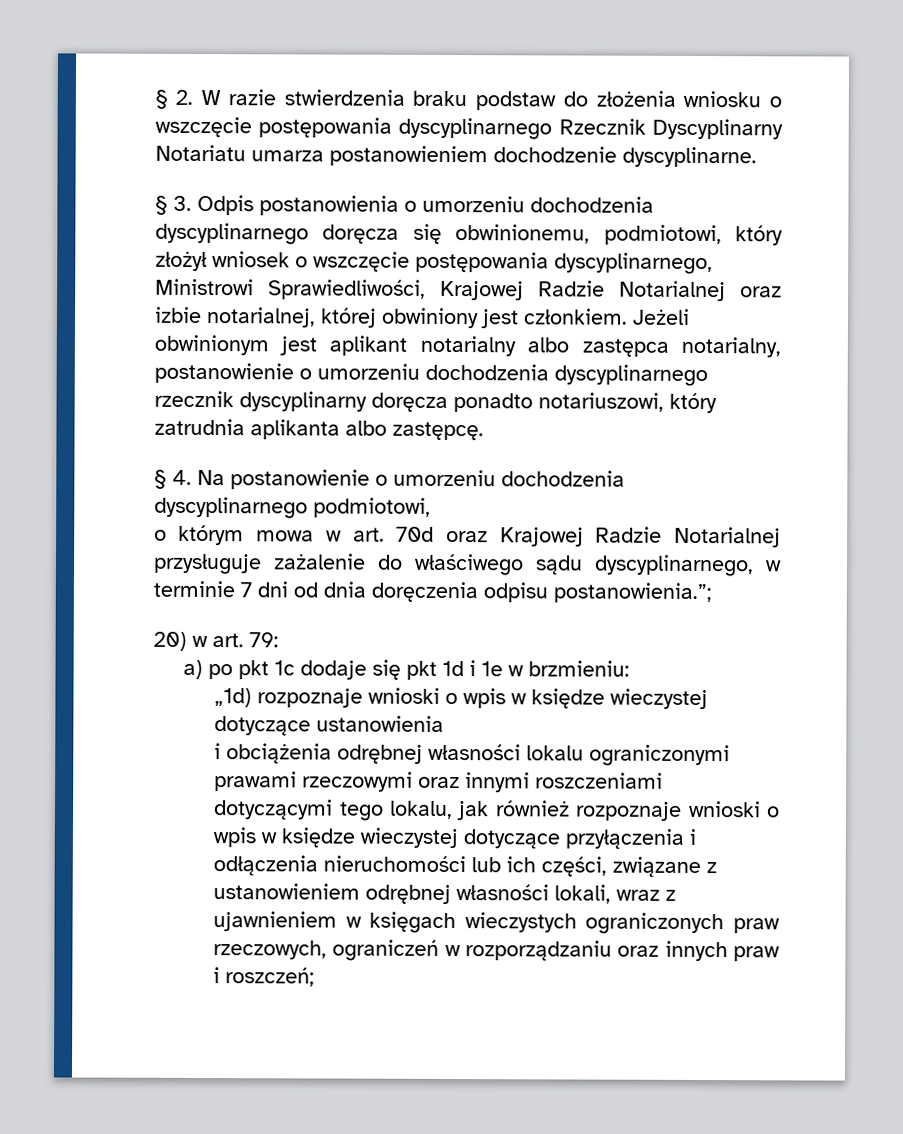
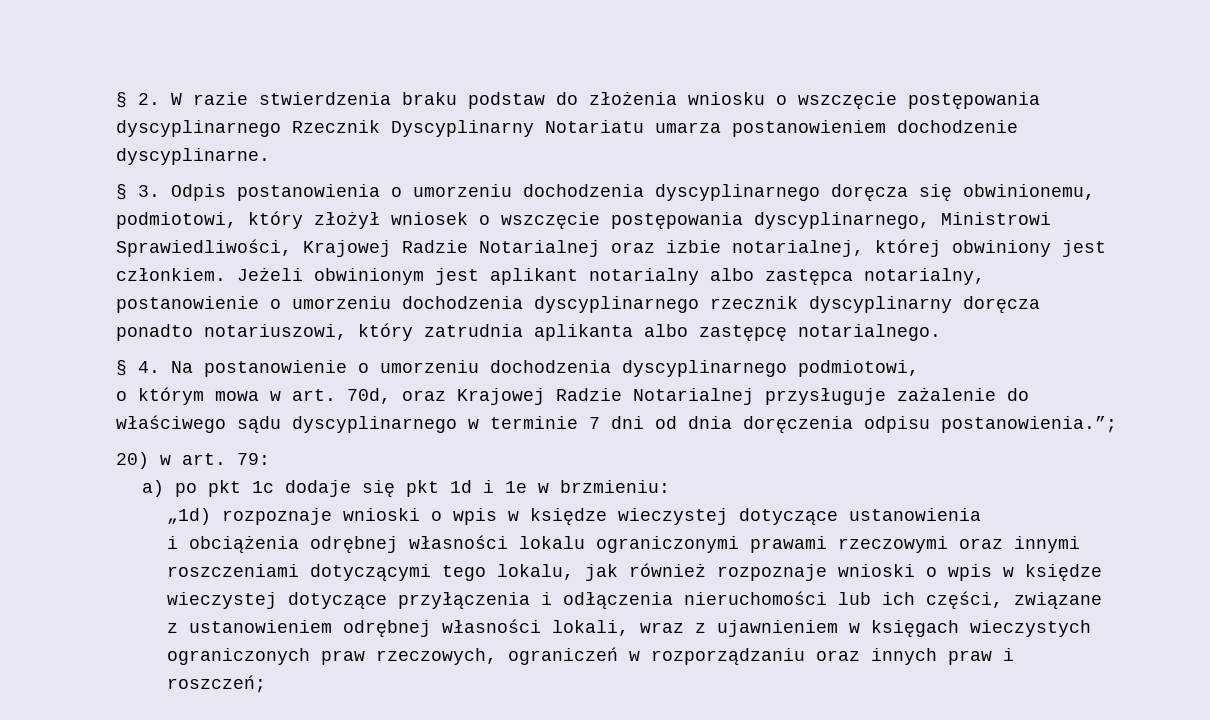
- Jeżeli obwinionym jest aplikant notarialny albo zastępca notarialny, postanowienie o umorzeniu dochodzenia dyscyplinarnego rzecznik dyscyplinarny doręcza ponadto notariuszowi, który zatrudnia aplikanta albo zastępcę.
+ Jeżeli obwinionym jest aplikant notarialny albo zastępca notarialny, postanowienie o umorzeniu dochodzenia dyscyplinarnego rzecznik dyscyplinarny doręcza ponadto notariuszowi, który zatrudnia aplikanta albo zastępcę notarialnego.
- o którym mowa w art. 70d oraz Krajowej Radzie Notarialnej przysługuje zażalenie do właściwego sądu dyscyplinarnego, w terminie 7 dni od dnia doręczenia odpisu postanowienia.”;
+ o którym mowa w art. 70d, oraz Krajowej Radzie Notarialnej przysługuje zażalenie do właściwego sądu dyscyplinarnego w terminie 7 dni od dnia doręczenia odpisu postanowienia.”;

